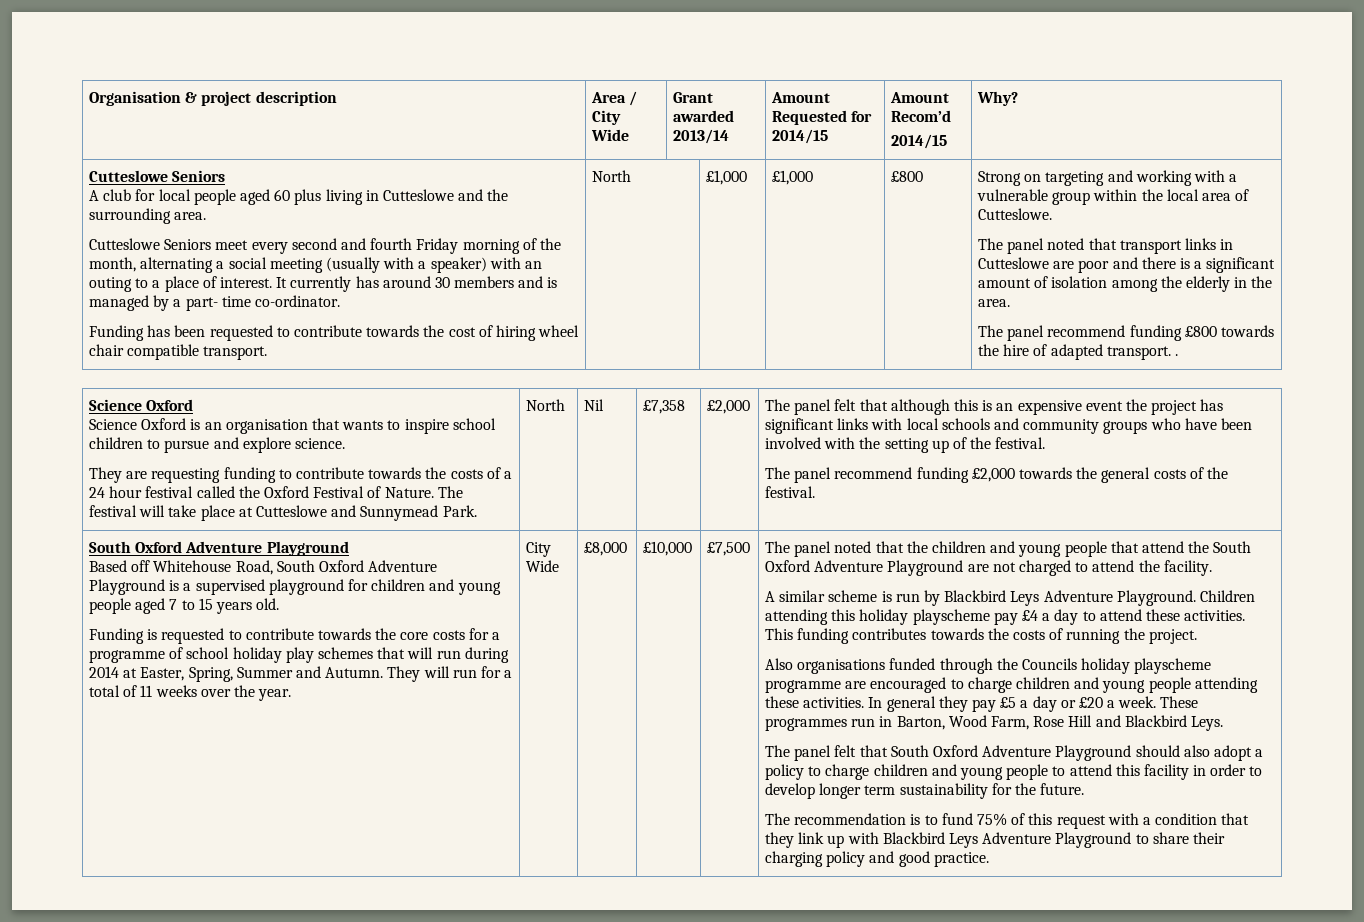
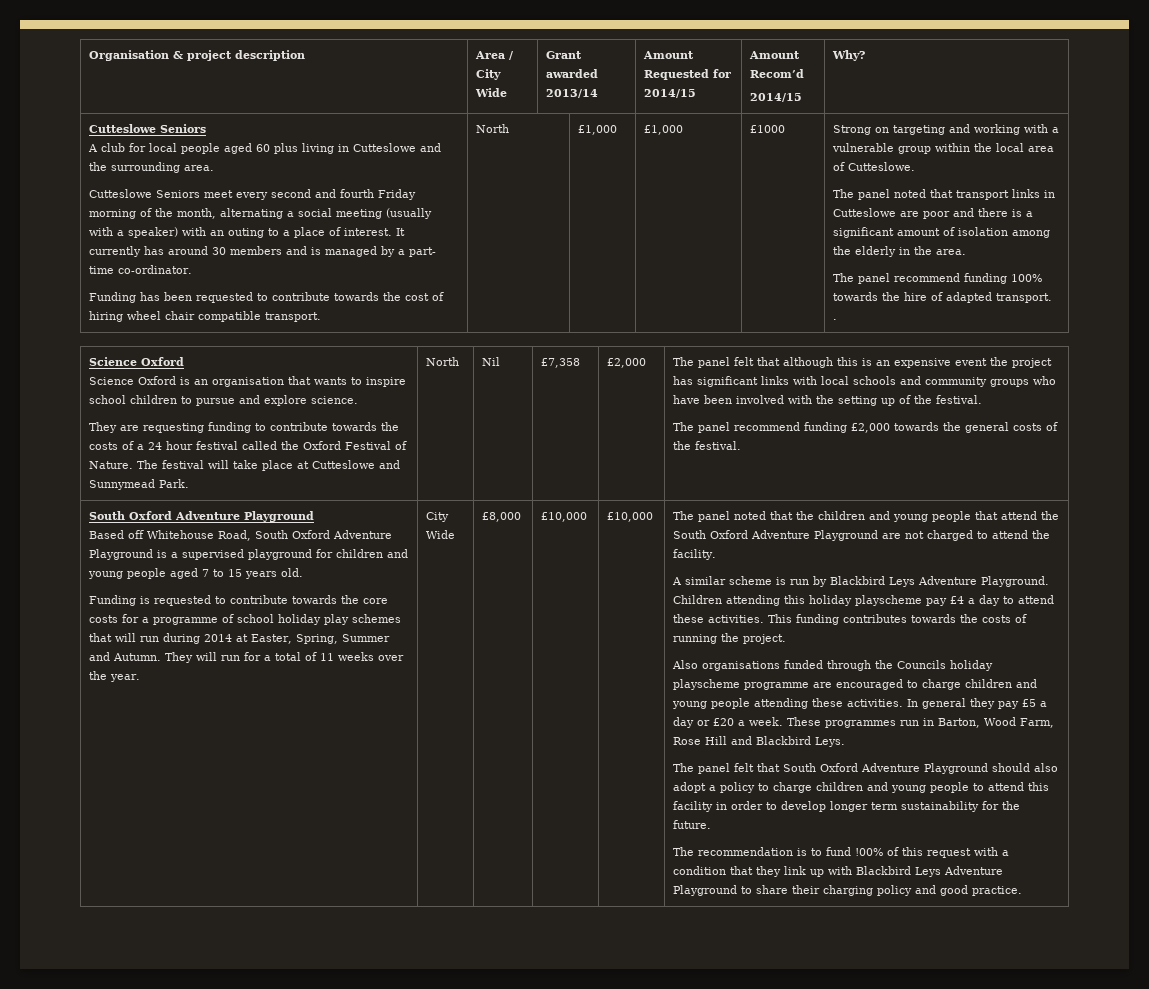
- £1,000 | £800
+ £1,000 | £1000
- The panel recommend funding £800 towards the hire of adapted transport. .
+ The panel recommend funding 100% towards the hire of adapted transport. .
- £10,000 | £7,500
+ £10,000 | £10,000
- The recommendation is to fund 75% of this request with a condition that they link up with Blackbird Leys Adventure Playground to share their charging policy and good practice.
+ The recommendation is to fund !00% of this request with a condition that they link up with Blackbird Leys Adventure Playground to share their charging policy and good practice.

